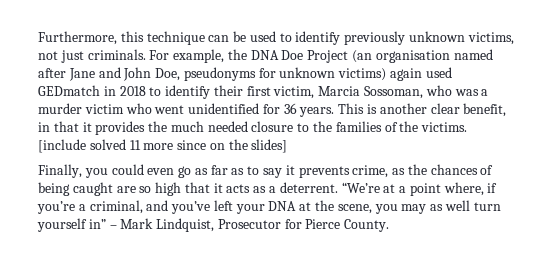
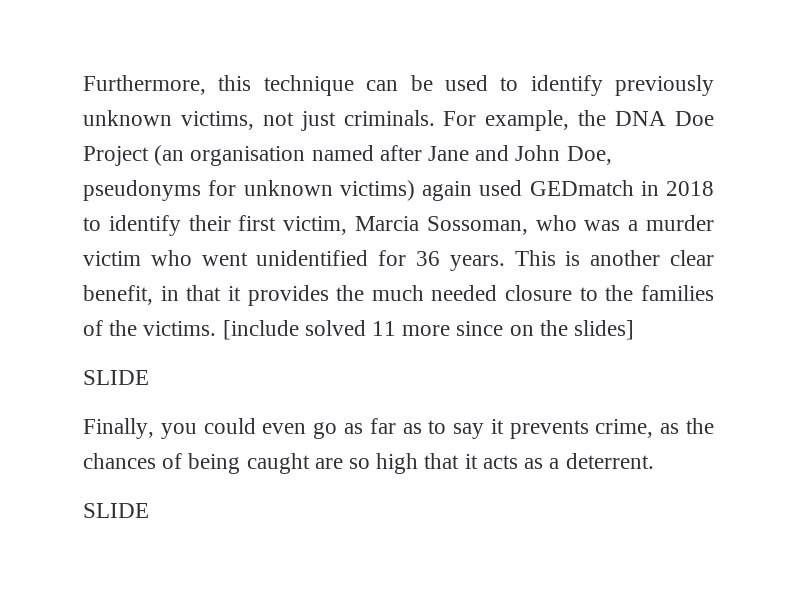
  [include solved 11 more since on the slides]
+ SLIDE
- Finally, you could even go as far as to say it prevents crime, as the chances of being caught are so high that it acts as a deterrent. “We’re at a point where, if you’re a criminal, and you’ve left your DNA at the scene, you may as well turn yourself in” – Mark Lindquist, Prosecutor for Pierce County.
+ Finally, you could even go as far as to say it prevents crime, as the chances of being caught are so high that it acts as a deterrent.
+ SLIDE

